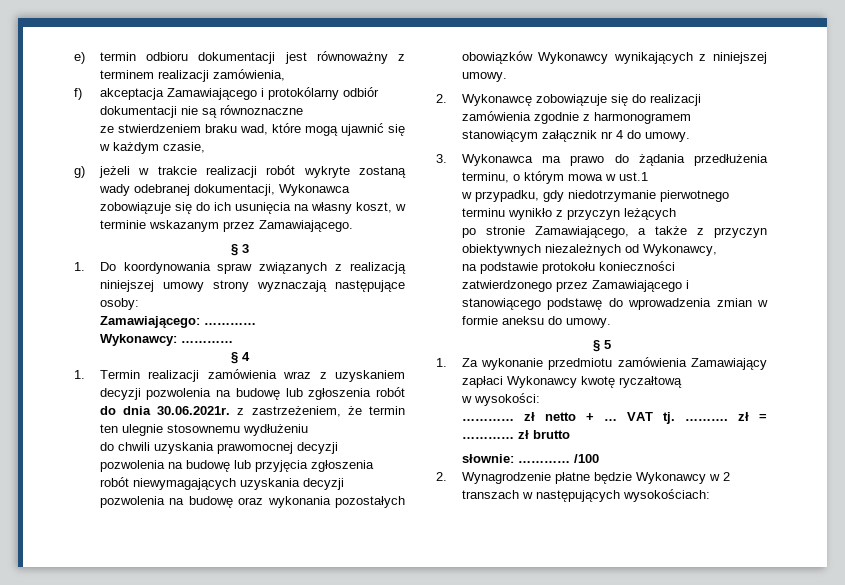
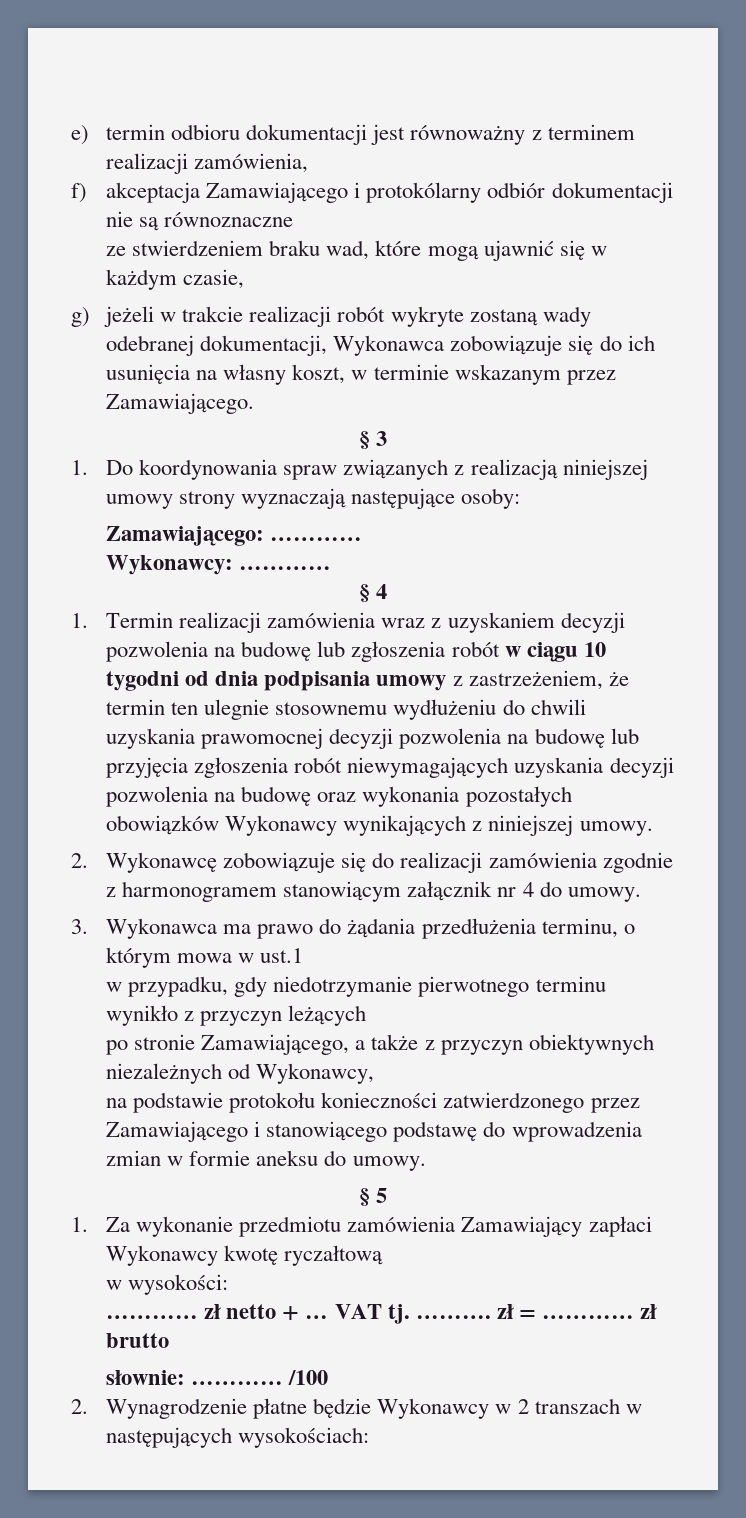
- 1. Termin realizacji zamówienia wraz z uzyskaniem decyzji pozwolenia na budowę lub zgłoszenia robót do dnia 30.06.2021r. z zastrzeżeniem, że termin ten ulegnie stosownemu wydłużeniu
- do chwili uzyskania prawomocnej decyzji pozwolenia na budowę lub przyjęcia zgłoszenia robót niewymagających uzyskania decyzji pozwolenia na budowę oraz wykonania pozostałych obowiązków Wykonawcy wynikających z niniejszej umowy.
+ 1. Termin realizacji zamówienia wraz z uzyskaniem decyzji pozwolenia na budowę lub zgłoszenia robót w ciągu 10 tygodni od dnia podpisania umowy z zastrzeżeniem, że termin ten ulegnie stosownemu wydłużeniu do chwili uzyskania prawomocnej decyzji pozwolenia na budowę lub przyjęcia zgłoszenia robót niewymagających uzyskania decyzji pozwolenia na budowę oraz wykonania pozostałych obowiązków Wykonawcy wynikających z niniejszej umowy.

